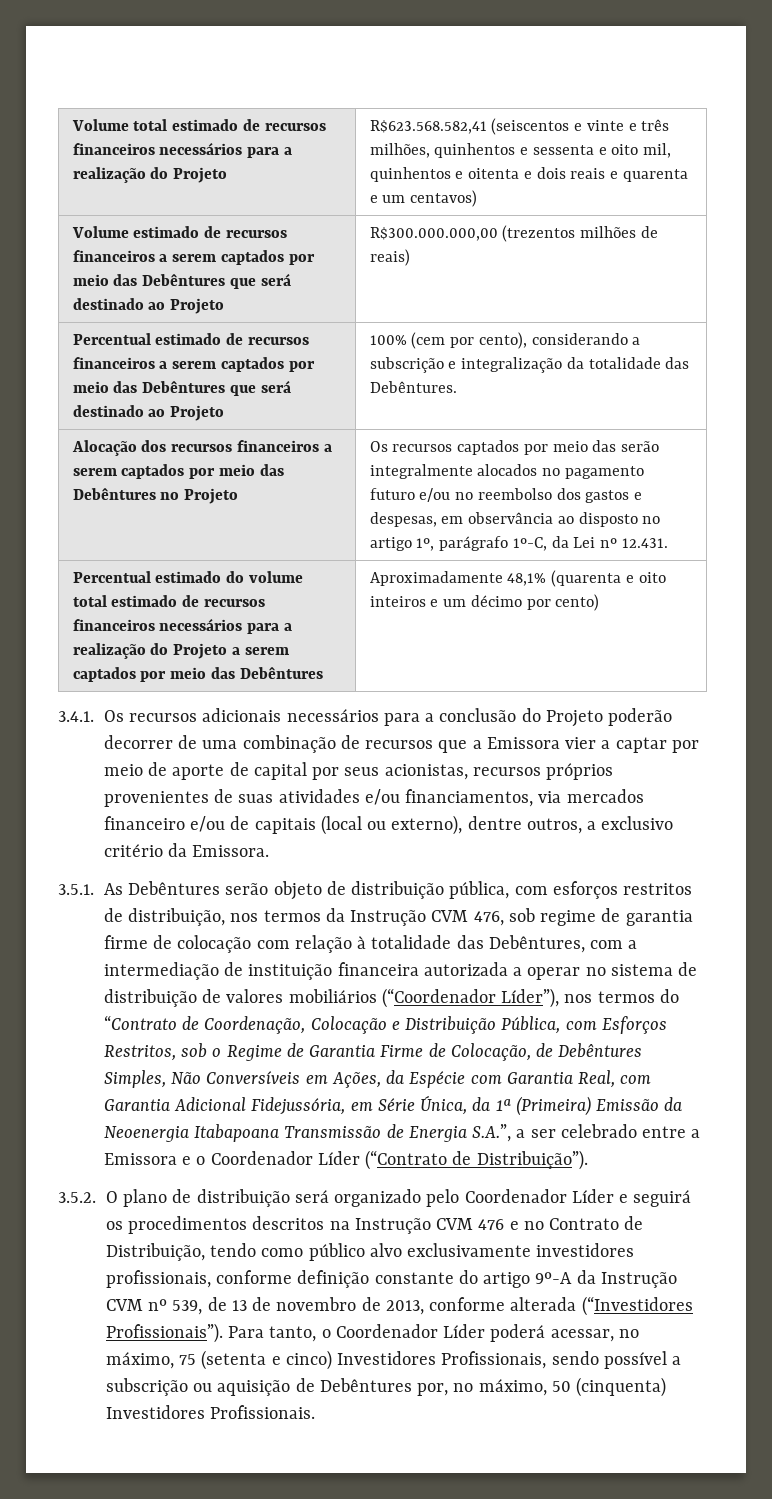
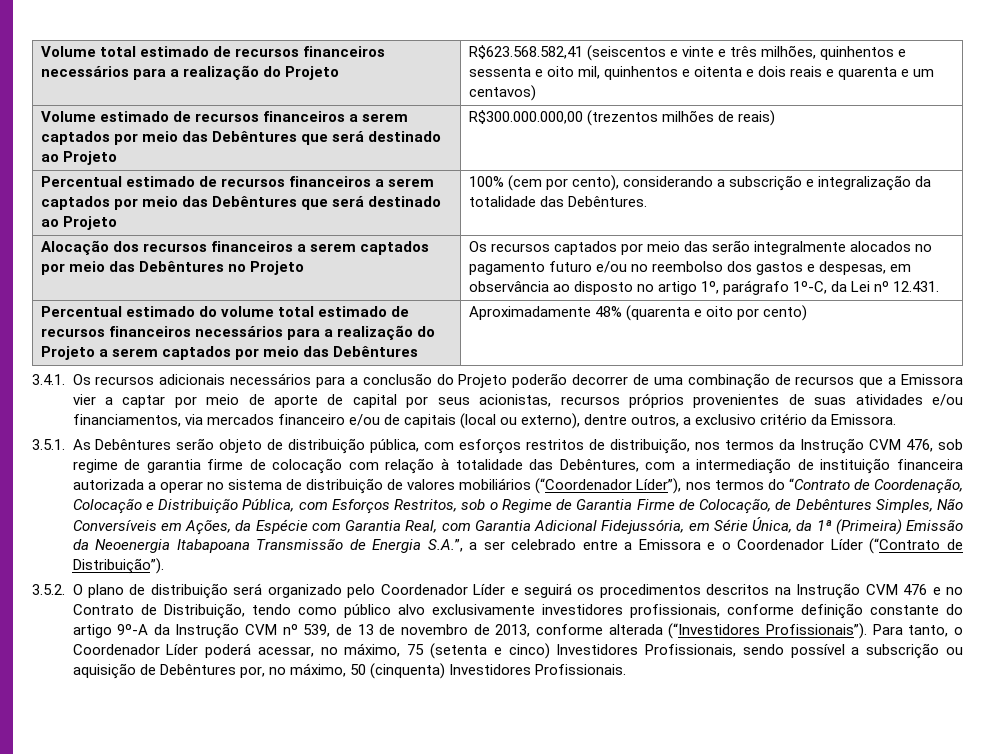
- Percentual estimado do volume total estimado de recursos financeiros necessários para a realização do Projeto a serem captados por meio das Debêntures | Aproximadamente 48,1% (quarenta e oito inteiros e um décimo por cento)
+ Percentual estimado do volume total estimado de recursos financeiros necessários para a realização do Projeto a serem captados por meio das Debêntures | Aproximadamente 48% (quarenta e oito por cento)

